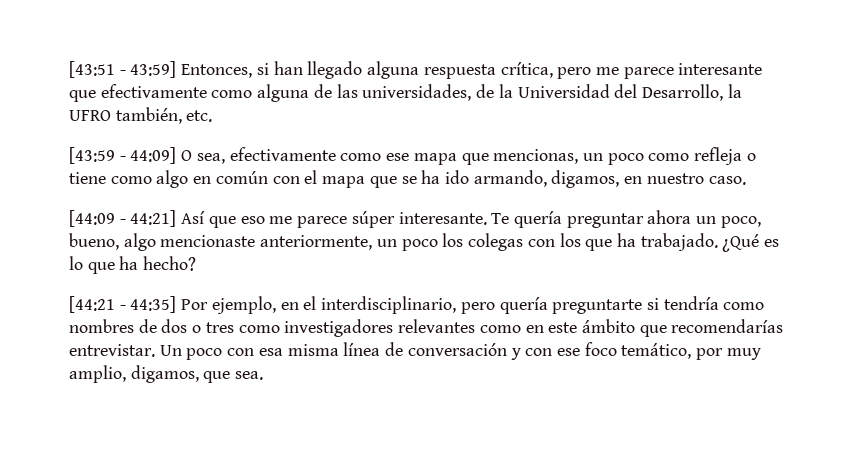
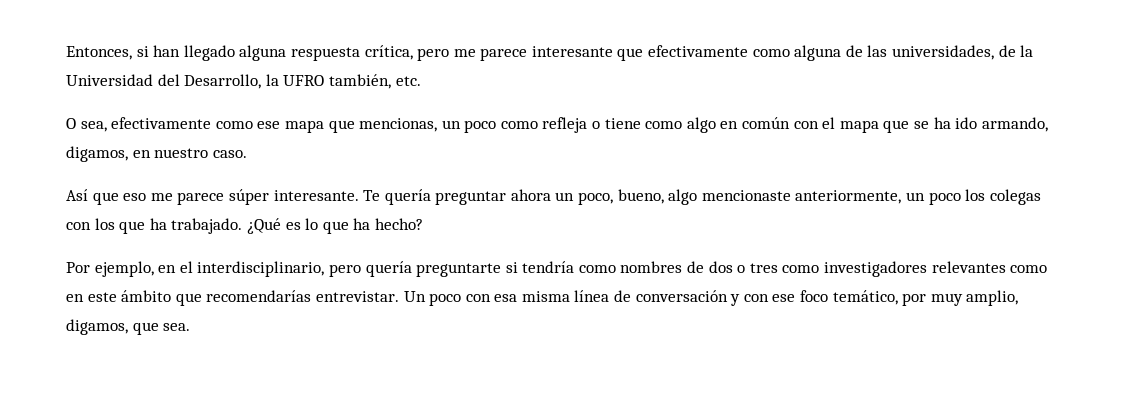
- [43:51 - 43:59] Entonces, si han llegado alguna respuesta crítica, pero me parece interesante que efectivamente como alguna de las universidades, de la Universidad del Desarrollo, la UFRO también, etc.
+ Entonces, si han llegado alguna respuesta crítica, pero me parece interesante que efectivamente como alguna de las universidades, de la Universidad del Desarrollo, la UFRO también, etc.
- [43:59 - 44:09] O sea, efectivamente como ese mapa que mencionas, un poco como refleja o tiene como algo en común con el mapa que se ha ido armando, digamos, en nuestro caso.
+ O sea, efectivamente como ese mapa que mencionas, un poco como refleja o tiene como algo en común con el mapa que se ha ido armando, digamos, en nuestro caso.
- [44:09 - 44:21] Así que eso me parece súper interesante.
+ Así que eso me parece súper interesante.
- [44:21 - 44:35] Por ejemplo, en el interdisciplinario, pero quería preguntarte si tendría como nombres de dos o tres como investigadores relevantes como en este ámbito que recomendarías entrevistar.
+ Por ejemplo, en el interdisciplinario, pero quería preguntarte si tendría como nombres de dos o tres como investigadores relevantes como en este ámbito que recomendarías entrevistar.

